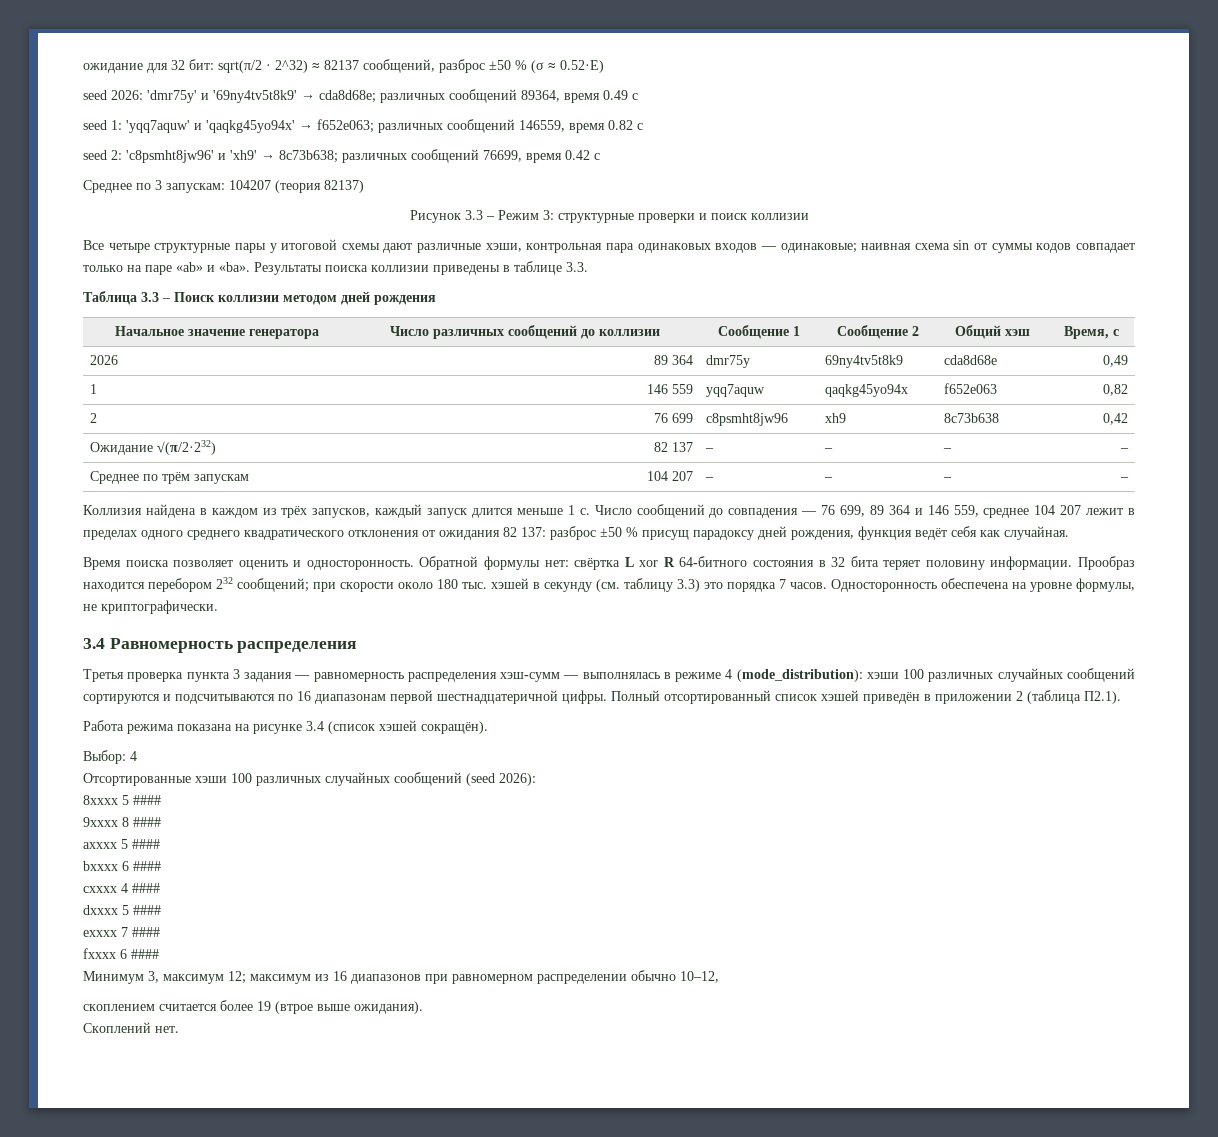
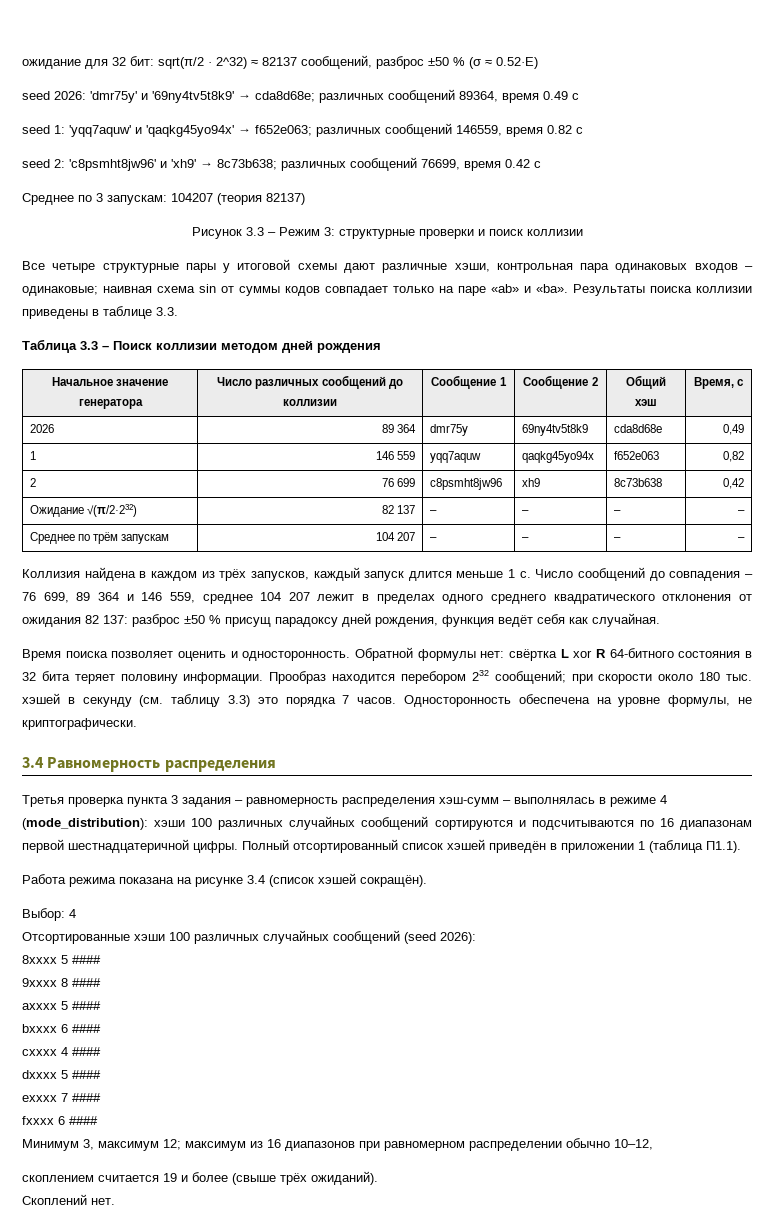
- Все четыре структурные пары у итоговой схемы дают различные хэши, контрольная пара одинаковых входов — одинаковые; наивная схема sin от суммы кодов совпадает только на паре «ab» и «ba».
+ Все четыре структурные пары у итоговой схемы дают различные хэши, контрольная пара одинаковых входов – одинаковые; наивная схема sin от суммы кодов совпадает только на паре «ab» и «ba».
- Число сообщений до совпадения — 76 699, 89 364 и 146 559, среднее 104 207 лежит в пределах одного среднего квадратического отклонения от ожидания 82 137: разброс ±50 % присущ парадоксу дней рождения, функция ведёт себя как случайная.
+ Число сообщений до совпадения – 76 699, 89 364 и 146 559, среднее 104 207 лежит в пределах одного среднего квадратического отклонения от ожидания 82 137: разброс ±50 % присущ парадоксу дней рождения, функция ведёт себя как случайная.
- Третья проверка пункта 3 задания — равномерность распределения хэш-сумм — выполнялась в режиме 4 (mode_distribution): хэши 100 различных случайных сообщений сортируются и подсчитываются по 16 диапазонам первой шестнадцатеричной цифры.
+ Третья проверка пункта 3 задания – равномерность распределения хэш-сумм – выполнялась в режиме 4 (mode_distribution): хэши 100 различных случайных сообщений сортируются и подсчитываются по 16 диапазонам первой шестнадцатеричной цифры.
- Полный отсортированный список хэшей приведён в приложении 2 (таблица П2.1).
+ Полный отсортированный список хэшей приведён в приложении 1 (таблица П1.1).
- скоплением считается более 19 (втрое выше ожидания).
+ скоплением считается 19 и более (свыше трёх ожиданий).

